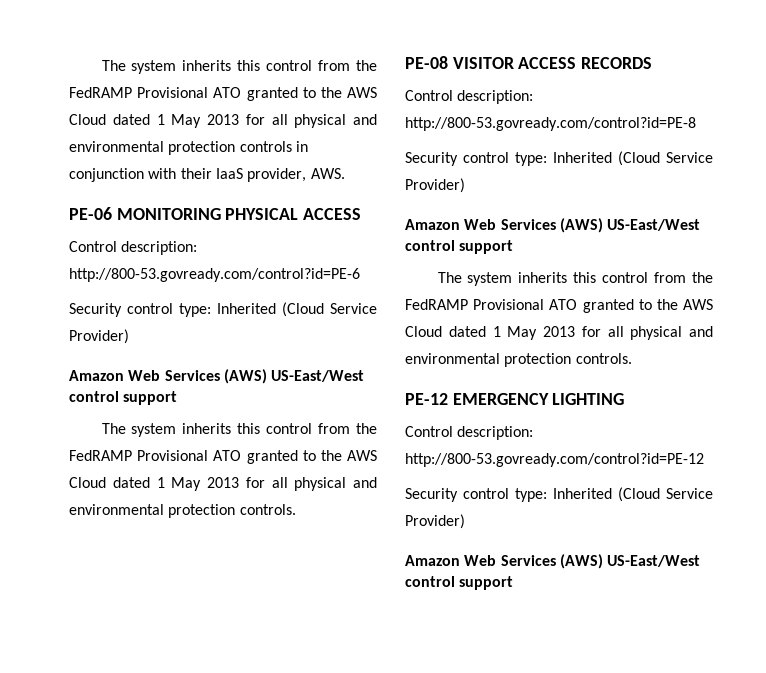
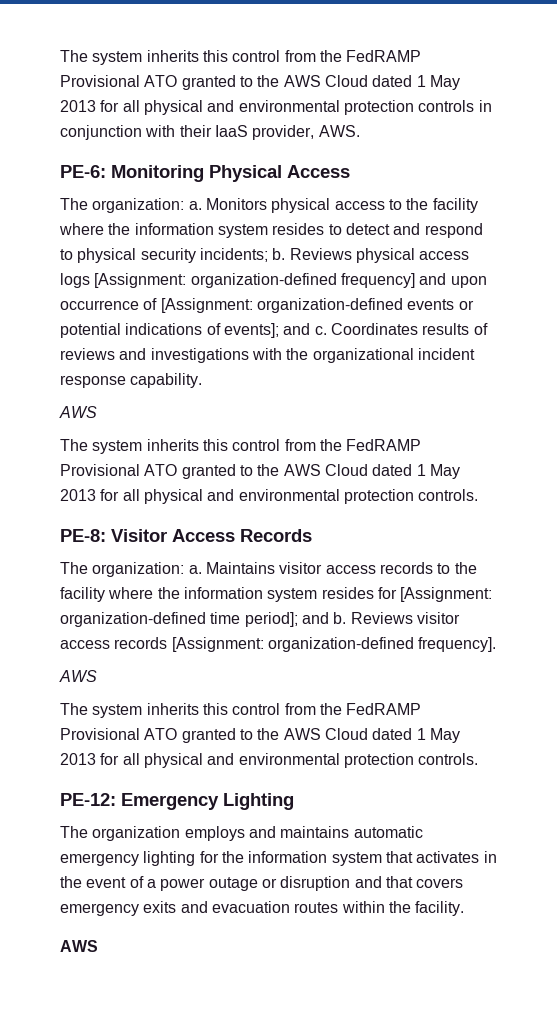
- PE-06 MONITORING PHYSICAL ACCESS
- Control description: http://800-53.govready.com/control?id=PE-6
- Security control type: Inherited (Cloud Service Provider)
- Amazon Web Services (AWS) US-East/West control support
+ PE-6: Monitoring Physical Access
+ The organization: a. Monitors physical access to the facility where the information system resides to detect and respond to physical security incidents; b. Reviews physical access logs [Assignment: organization-defined frequency] and upon occurrence of [Assignment: organization-defined events or potential indications of events]; and c. Coordinates results of reviews and investigations with the organizational incident response capability.
+ AWS
- PE-08 VISITOR ACCESS RECORDS
- Control description: http://800-53.govready.com/control?id=PE-8
- Security control type: Inherited (Cloud Service Provider)
- Amazon Web Services (AWS) US-East/West control support
+ PE-8: Visitor Access Records
+ The organization: a. Maintains visitor access records to the facility where the information system resides for [Assignment: organization-defined time period]; and b. Reviews visitor access records [Assignment: organization-defined frequency].
+ AWS
- PE-12 EMERGENCY LIGHTING
- Control description: http://800-53.govready.com/control?id=PE-12
- Security control type: Inherited (Cloud Service Provider)
- Amazon Web Services (AWS) US-East/West control support
+ PE-12: Emergency Lighting
+ The organization employs and maintains automatic emergency lighting for the information system that activates in the event of a power outage or disruption and that covers emergency exits and evacuation routes within the facility.
+ AWS

